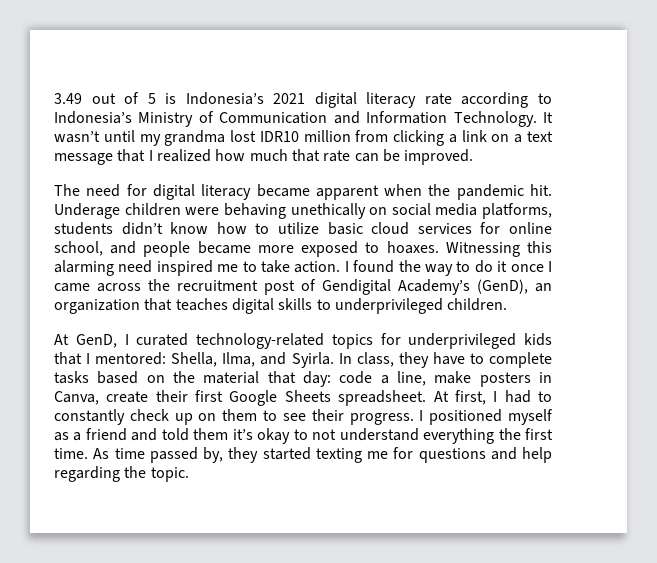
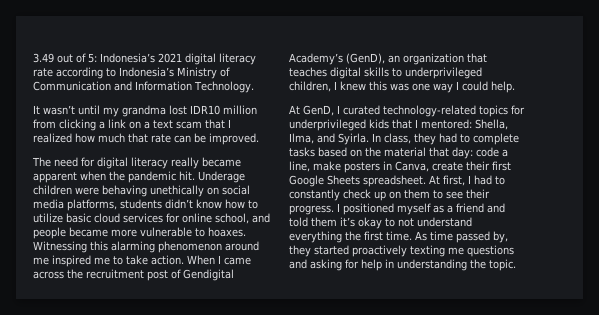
- 3.49 out of 5 is Indonesia’s 2021 digital literacy rate according to Indonesia’s Ministry of Communication and Information Technology. It wasn’t until my grandma lost IDR10 million from clicking a link on a text message that I realized how much that rate can be improved.
+ 3.49 out of 5: Indonesia’s 2021 digital literacy rate according to Indonesia’s Ministry of Communication and Information Technology.
+ It wasn’t until my grandma lost IDR10 million from clicking a link on a text scam that I realized how much that rate can be improved.
- The need for digital literacy became apparent when the pandemic hit.
+ The need for digital literacy really became apparent when the pandemic hit.
- Underage children were behaving unethically on social media platforms, students didn’t know how to utilize basic cloud services for online school, and people became more exposed to hoaxes.
+ Underage children were behaving unethically on social media platforms, students didn’t know how to utilize basic cloud services for online school, and people became more vulnerable to hoaxes.
- Witnessing this alarming need inspired me to take action.
+ Witnessing this alarming phenomenon around me inspired me to take action.
- I found the way to do it once I came across the recruitment post of Gendigital Academy’s (GenD), an organization that teaches digital skills to underprivileged children.
+ When I came across the recruitment post of Gendigital Academy’s (GenD), an organization that teaches digital skills to underprivileged children, I knew this was one way I could help.
- In class, they have to complete tasks based on the material that day: code a line, make posters in Canva, create their first Google Sheets spreadsheet.
+ In class, they had to complete tasks based on the material that day: code a line, make posters in Canva, create their first Google Sheets spreadsheet.
- As time passed by, they started texting me for questions and help regarding the topic.
+ As time passed by, they started proactively texting me questions and asking for help in understanding the topic.

